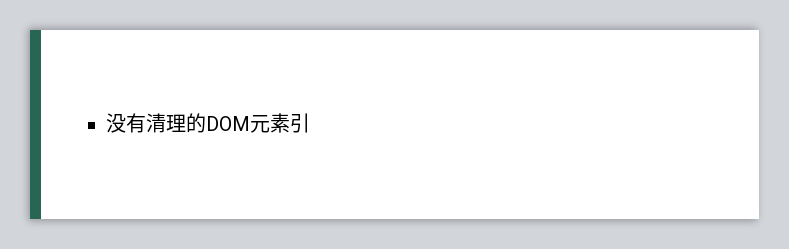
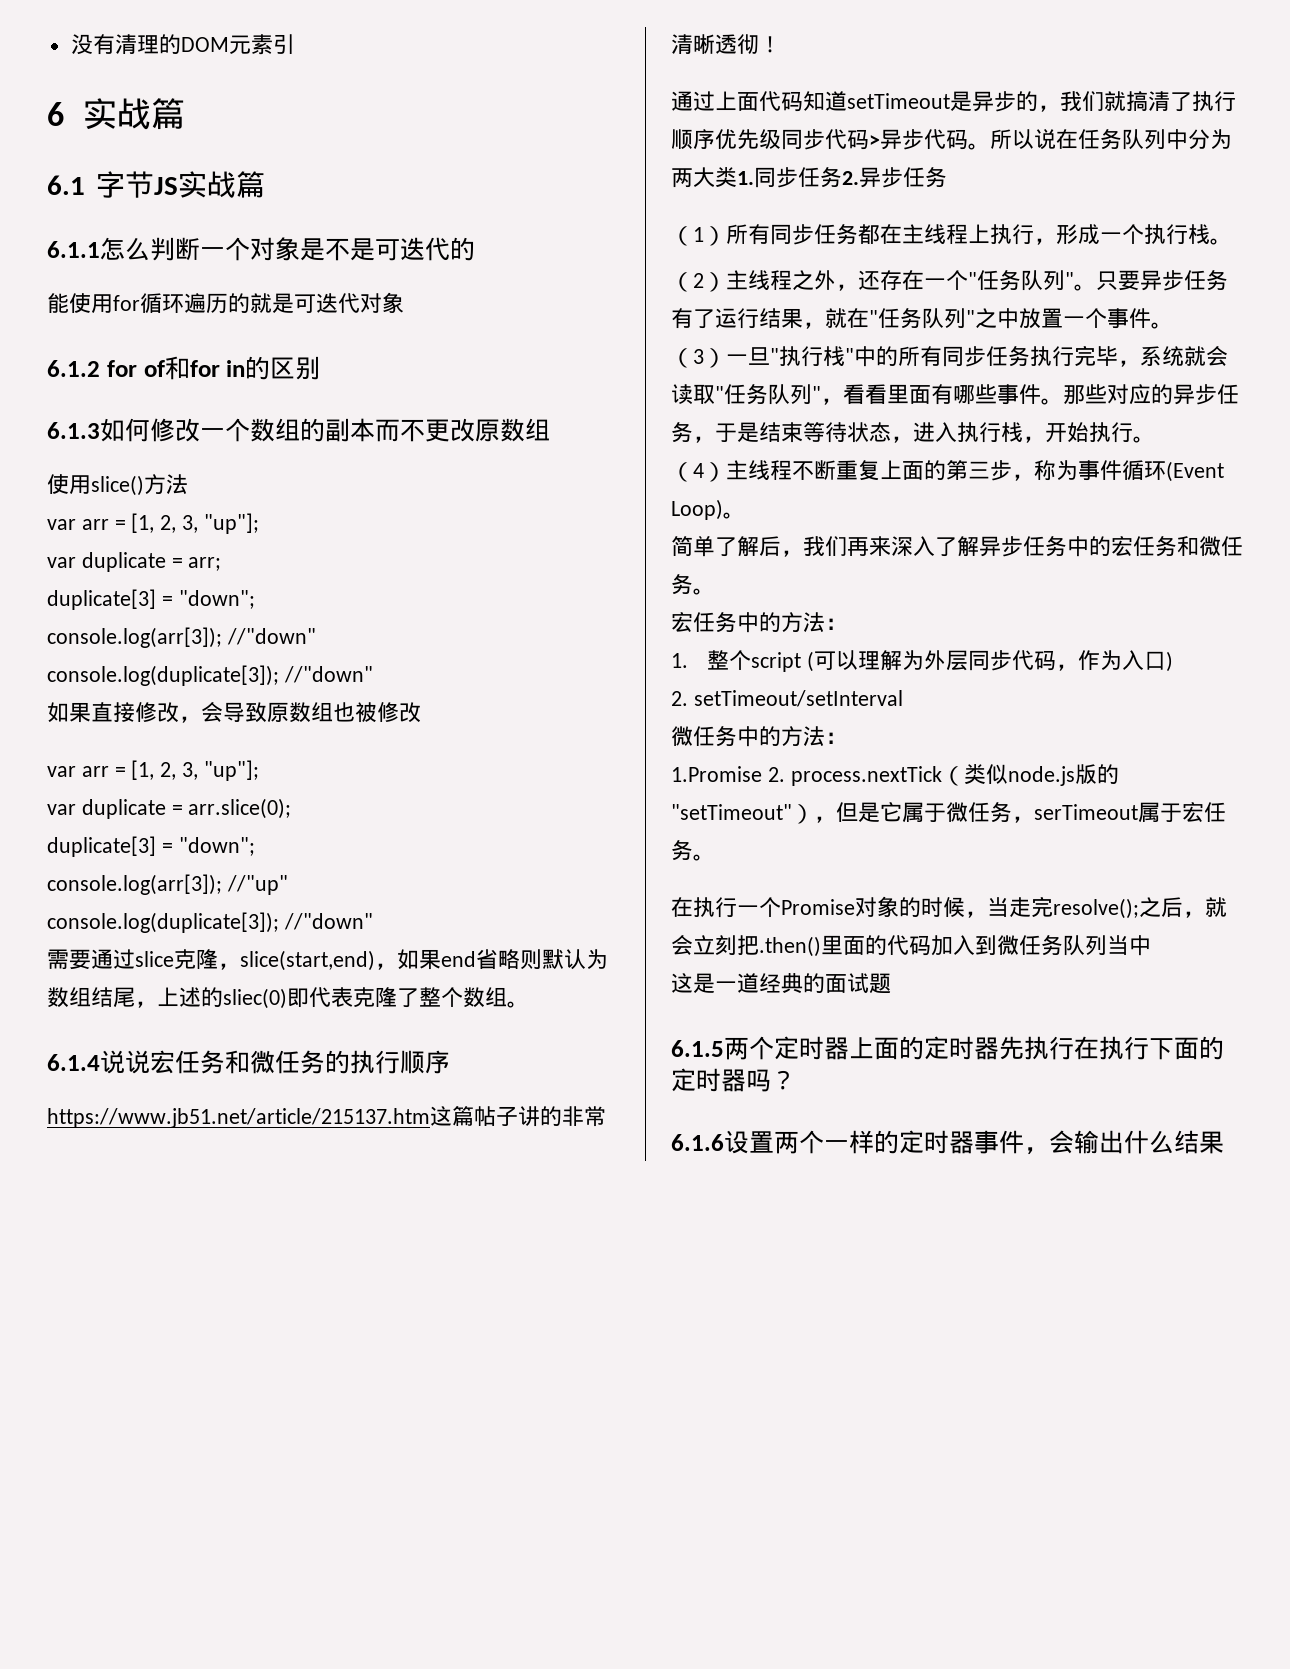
+ 6实战篇
+ 6.1字节JS实战篇
+ 6.1.1怎么判断一个对象是不是可迭代的
+ 能使用for循环遍历的就是可迭代对象
+ 6.1.2 for of和for in的区别
+ 6.1.3如何修改一个数组的副本而不更改原数组
+ 使用slice()方法
+ var arr = [1, 2, 3, "up"];
+ var duplicate = arr;
+ duplicate[3] = "down";
+ console.log(arr[3]); //"down"
+ console.log(duplicate[3]); //"down"
+ 如果直接修改，会导致原数组也被修改
+ var arr = [1, 2, 3, "up"];
+ var duplicate = arr.slice(0);
+ duplicate[3] = "down";
+ console.log(arr[3]); //"up"
+ console.log(duplicate[3]); //"down"
+ 需要通过slice克隆，slice(start,end)，如果end省略则默认为数组结尾，上述的sliec(0)即代表克隆了整个数组。
+ 6.1.4说说宏任务和微任务的执行顺序
+ https://www.jb51.net/article/215137.htm这篇帖子讲的非常清晰透彻！
+ 通过上面代码知道setTimeout是异步的，我们就搞清了执行顺序优先级同步代码>异步代码。所以说在任务队列中分为两大类1.同步任务2.异步任务
+ （1）所有同步任务都在主线程上执行，形成一个执行栈。
+ （2）主线程之外，还存在一个"任务队列"。只要异步任务有了运行结果，就在"任务队列"之中放置一个事件。
+ （3）一旦"执行栈"中的所有同步任务执行完毕，系统就会读取"任务队列"，看看里面有哪些事件。那些对应的异步任务，于是结束等待状态，进入执行栈，开始执行。
+ （4）主线程不断重复上面的第三步，称为事件循环(Event Loop)。
+ 简单了解后，我们再来深入了解异步任务中的宏任务和微任务。
+ 宏任务中的方法：
+ 1.整个script (可以理解为外层同步代码，作为入口)
+ 2. setTimeout/setInterval
+ 微任务中的方法：
+ 1.Promise 2. process.nextTick（类似node.js版的"setTimeout"），但是它属于微任务，serTimeout属于宏任务。
+ 在执行一个Promise对象的时候，当走完resolve();之后，就会立刻把.then()里面的代码加入到微任务队列当中
+ 这是一道经典的面试题
+ 6.1.5两个定时器上面的定时器先执行在执行下面的定时器吗？
+ 6.1.6设置两个一样的定时器事件，会输出什么结果

